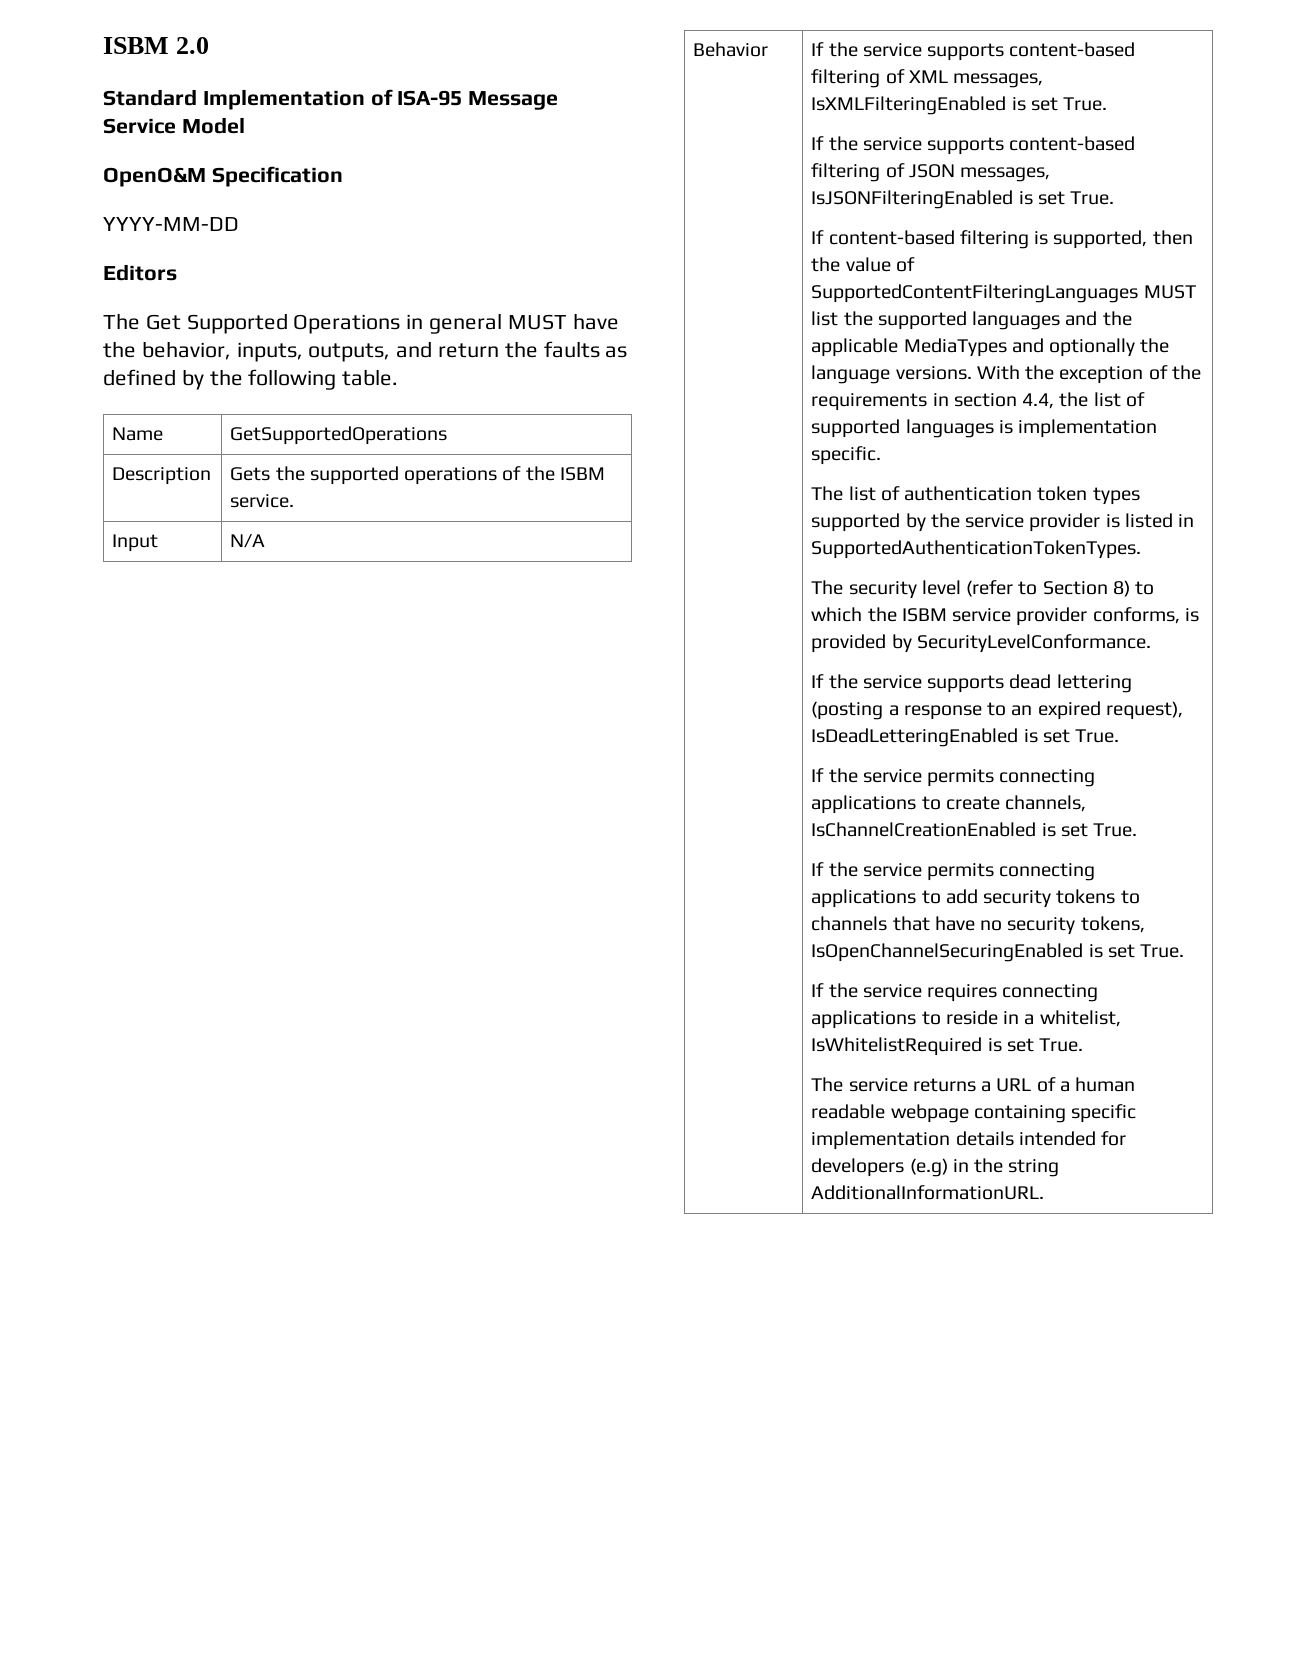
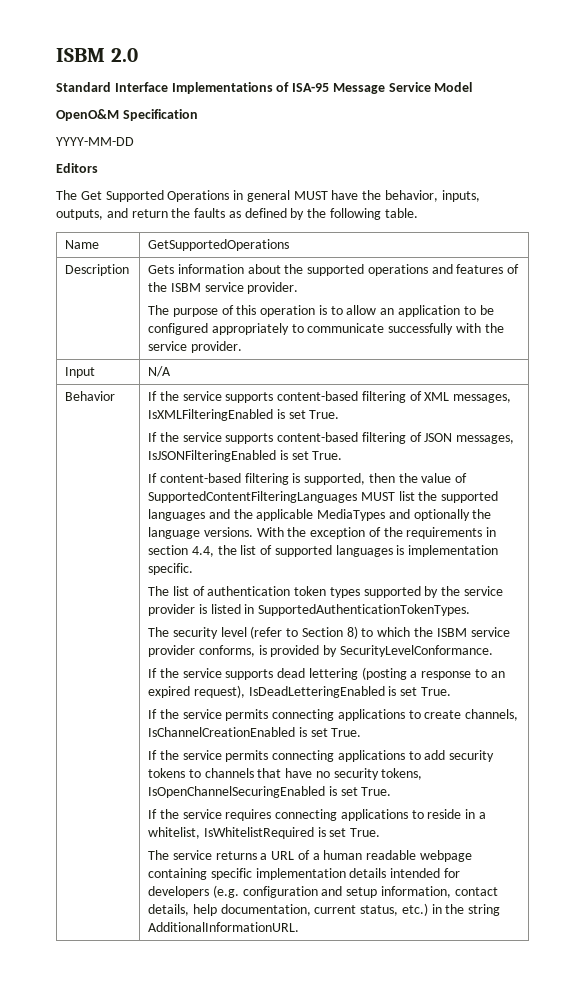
- Standard Implementation of ISA-95 Message Service Model
+ Standard Interface Implementations of ISA-95 Message Service Model
- Description | Gets the supported operations of the ISBM service.
+ Description | Gets information about the supported operations and features of the ISBM service provider.
+ The purpose of this operation is to allow an application to be configured appropriately to communicate successfully with the service provider.
- The service returns a URL of a human readable webpage containing specific implementation details intended for developers (e.g) in the string AdditionalInformationURL.
+ The service returns a URL of a human readable webpage containing specific implementation details intended for developers (e.g. configuration and setup information, contact details, help documentation, current status, etc.) in the string AdditionalInformationURL.

